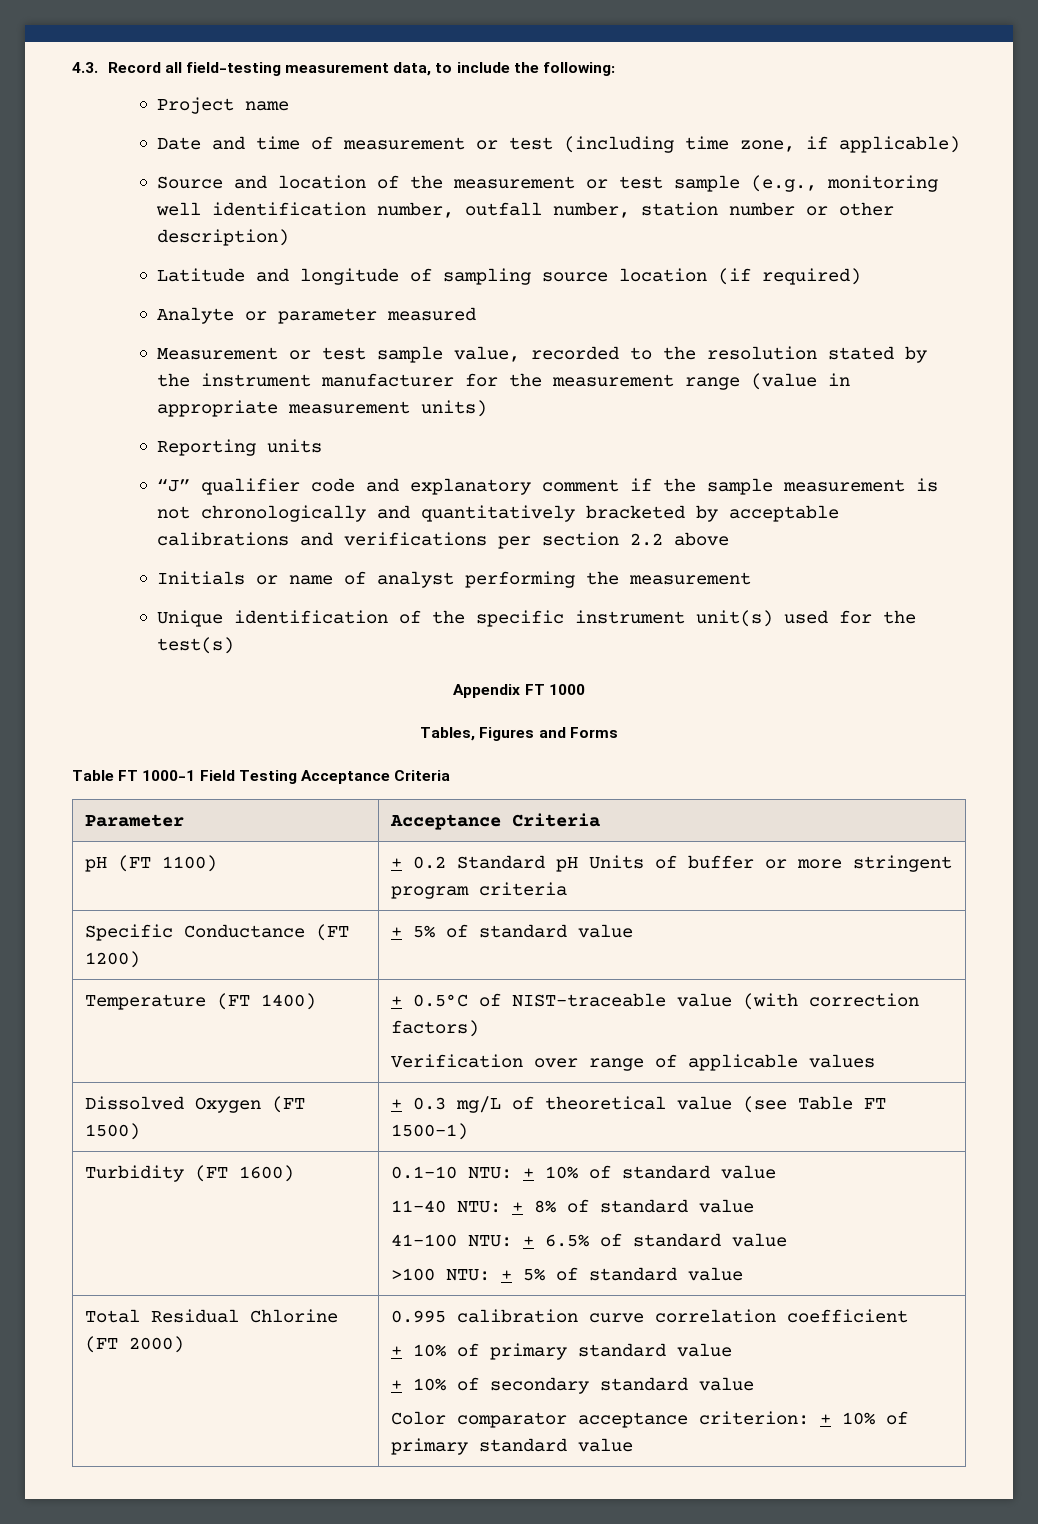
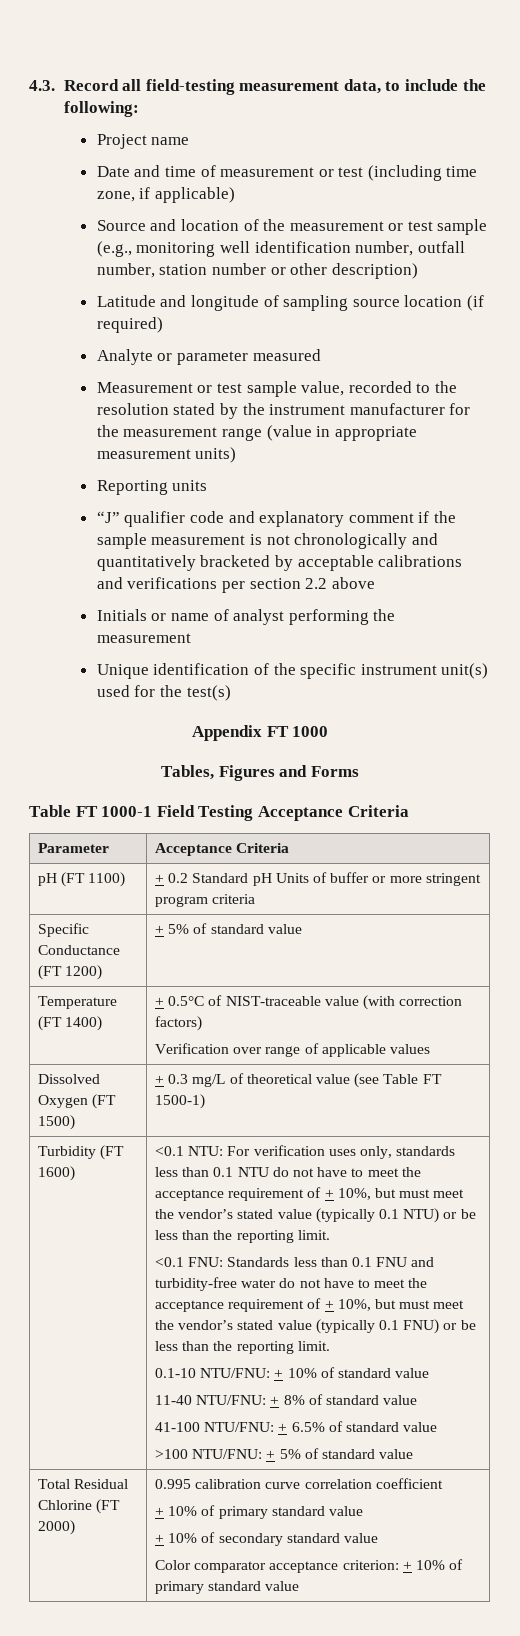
- 0.1-10 NTU: + 10% of standard value
+ <0.1 NTU: For verification uses only, standards less than 0.1 NTU do not have to meet the acceptance requirement of + 10%, but must meet the vendor’s stated value (typically 0.1 NTU) or be less than the reporting limit.
+ <0.1 FNU: Standards less than 0.1 FNU and turbidity-free water do not have to meet the acceptance requirement of + 10%, but must meet the vendor’s stated value (typically 0.1 FNU) or be less than the reporting limit.
+ 0.1-10 NTU/FNU: + 10% of standard value
- 11-40 NTU: + 8% of standard value
+ 11-40 NTU/FNU: + 8% of standard value
- 41-100 NTU: + 6.5% of standard value
+ 41-100 NTU/FNU: + 6.5% of standard value
- >100 NTU: + 5% of standard value
+ >100 NTU/FNU: + 5% of standard value

